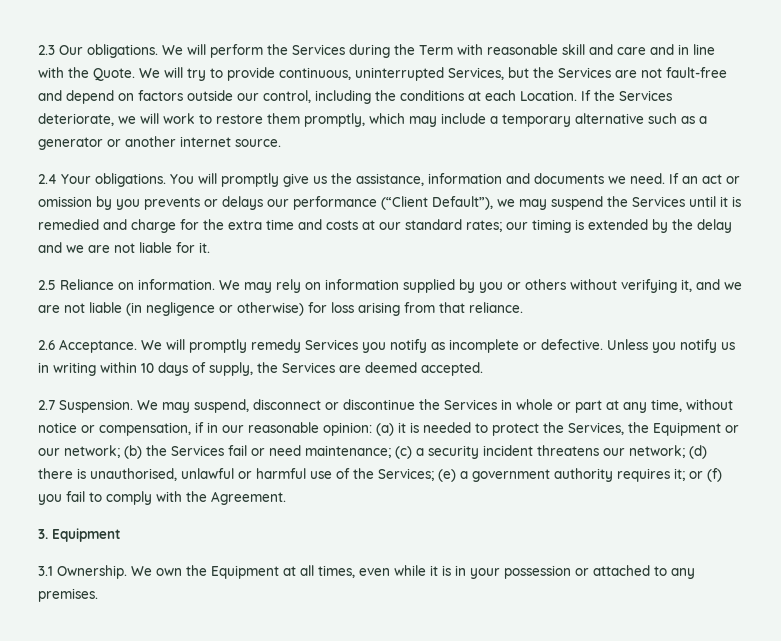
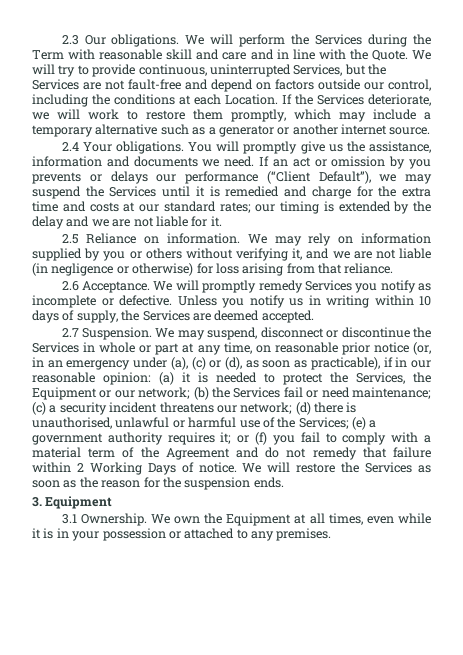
- We may suspend, disconnect or discontinue the Services in whole or part at any time, without notice or compensation, if in our reasonable opinion:
+ We may suspend, disconnect or discontinue the Services in whole or part at any time, on reasonable prior notice (or, in an emergency under (a), (c) or (d), as soon as practicable), if in our reasonable opinion:
- or (f) you fail to comply with the Agreement.
+ or (f) you fail to comply with a material term of the Agreement and do not remedy that failure within 2 Working Days of notice. We will restore the Services as soon as the reason for the suspension ends.

